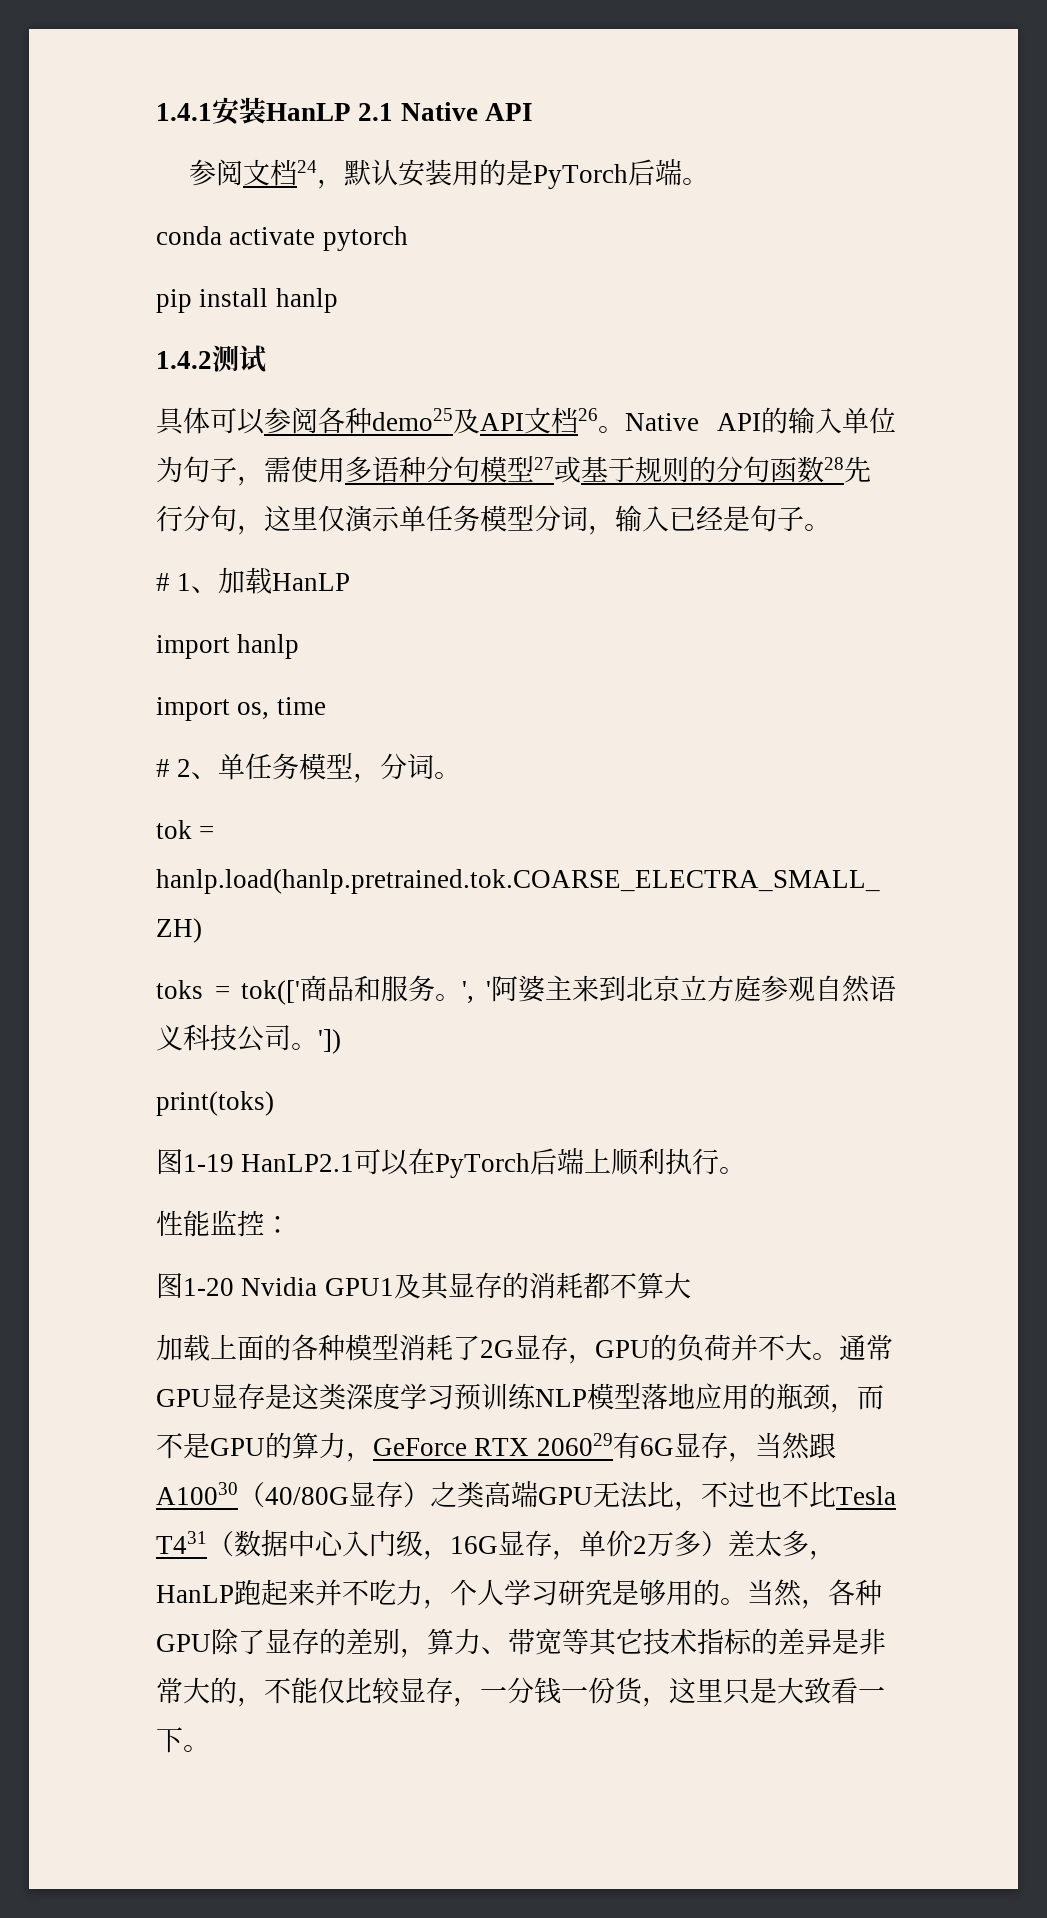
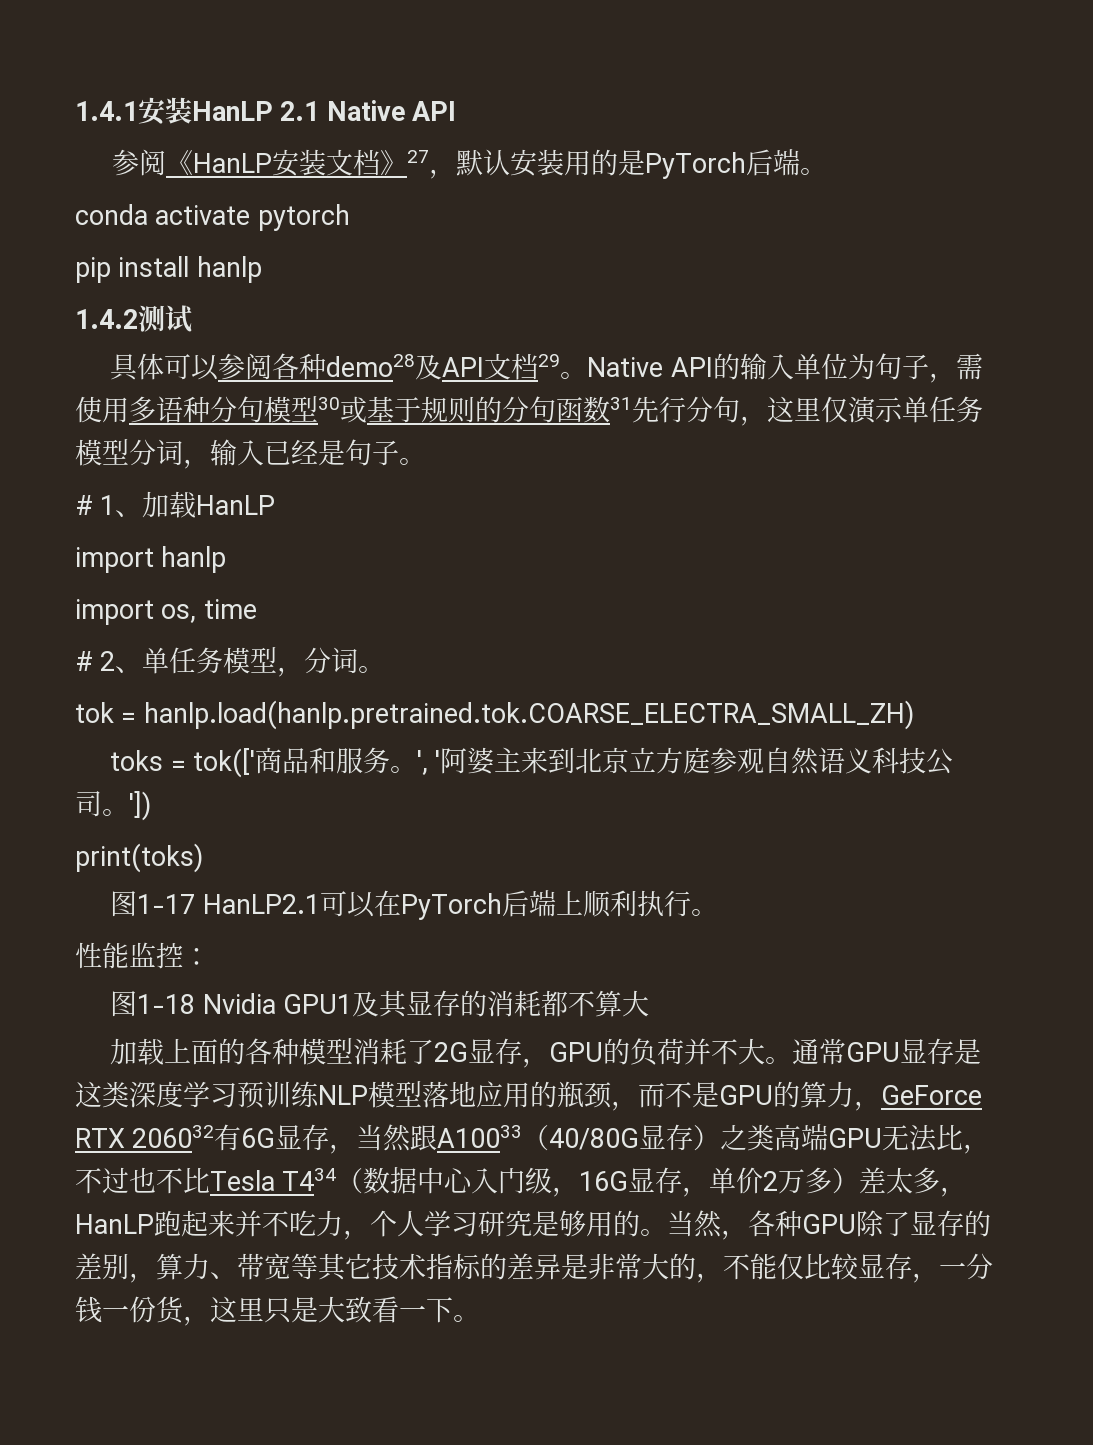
- 参阅文档24，默认安装用的是PyTorch后端。
+ 参阅《HanLP安装文档》27，默认安装用的是PyTorch后端。
- 具体可以参阅各种demo25及API文档26。
+ 具体可以参阅各种demo28及API文档29。
- Native API的输入单位为句子，需使用多语种分句模型27或基于规则的分句函数28先行分句，这里仅演示单任务模型分词，输入已经是句子。
+ Native API的输入单位为句子，需使用多语种分句模型30或基于规则的分句函数31先行分句，这里仅演示单任务模型分词，输入已经是句子。
- 图1-19 HanLP2.1可以在PyTorch后端上顺利执行。
+ 图1-17 HanLP2.1可以在PyTorch后端上顺利执行。
- 图1-20 Nvidia GPU1及其显存的消耗都不算大
+ 图1-18 Nvidia GPU1及其显存的消耗都不算大
- 通常GPU显存是这类深度学习预训练NLP模型落地应用的瓶颈，而不是GPU的算力，GeForce RTX 206029有6G显存，当然跟A10030（40/80G显存）之类高端GPU无法比，不过也不比Tesla T431（数据中心入门级，16G显存，单价2万多）差太多，HanLP跑起来并不吃力，个人学习研究是够用的。
+ 通常GPU显存是这类深度学习预训练NLP模型落地应用的瓶颈，而不是GPU的算力，GeForce RTX 206032有6G显存，当然跟A10033（40/80G显存）之类高端GPU无法比，不过也不比Tesla T434（数据中心入门级，16G显存，单价2万多）差太多，HanLP跑起来并不吃力，个人学习研究是够用的。

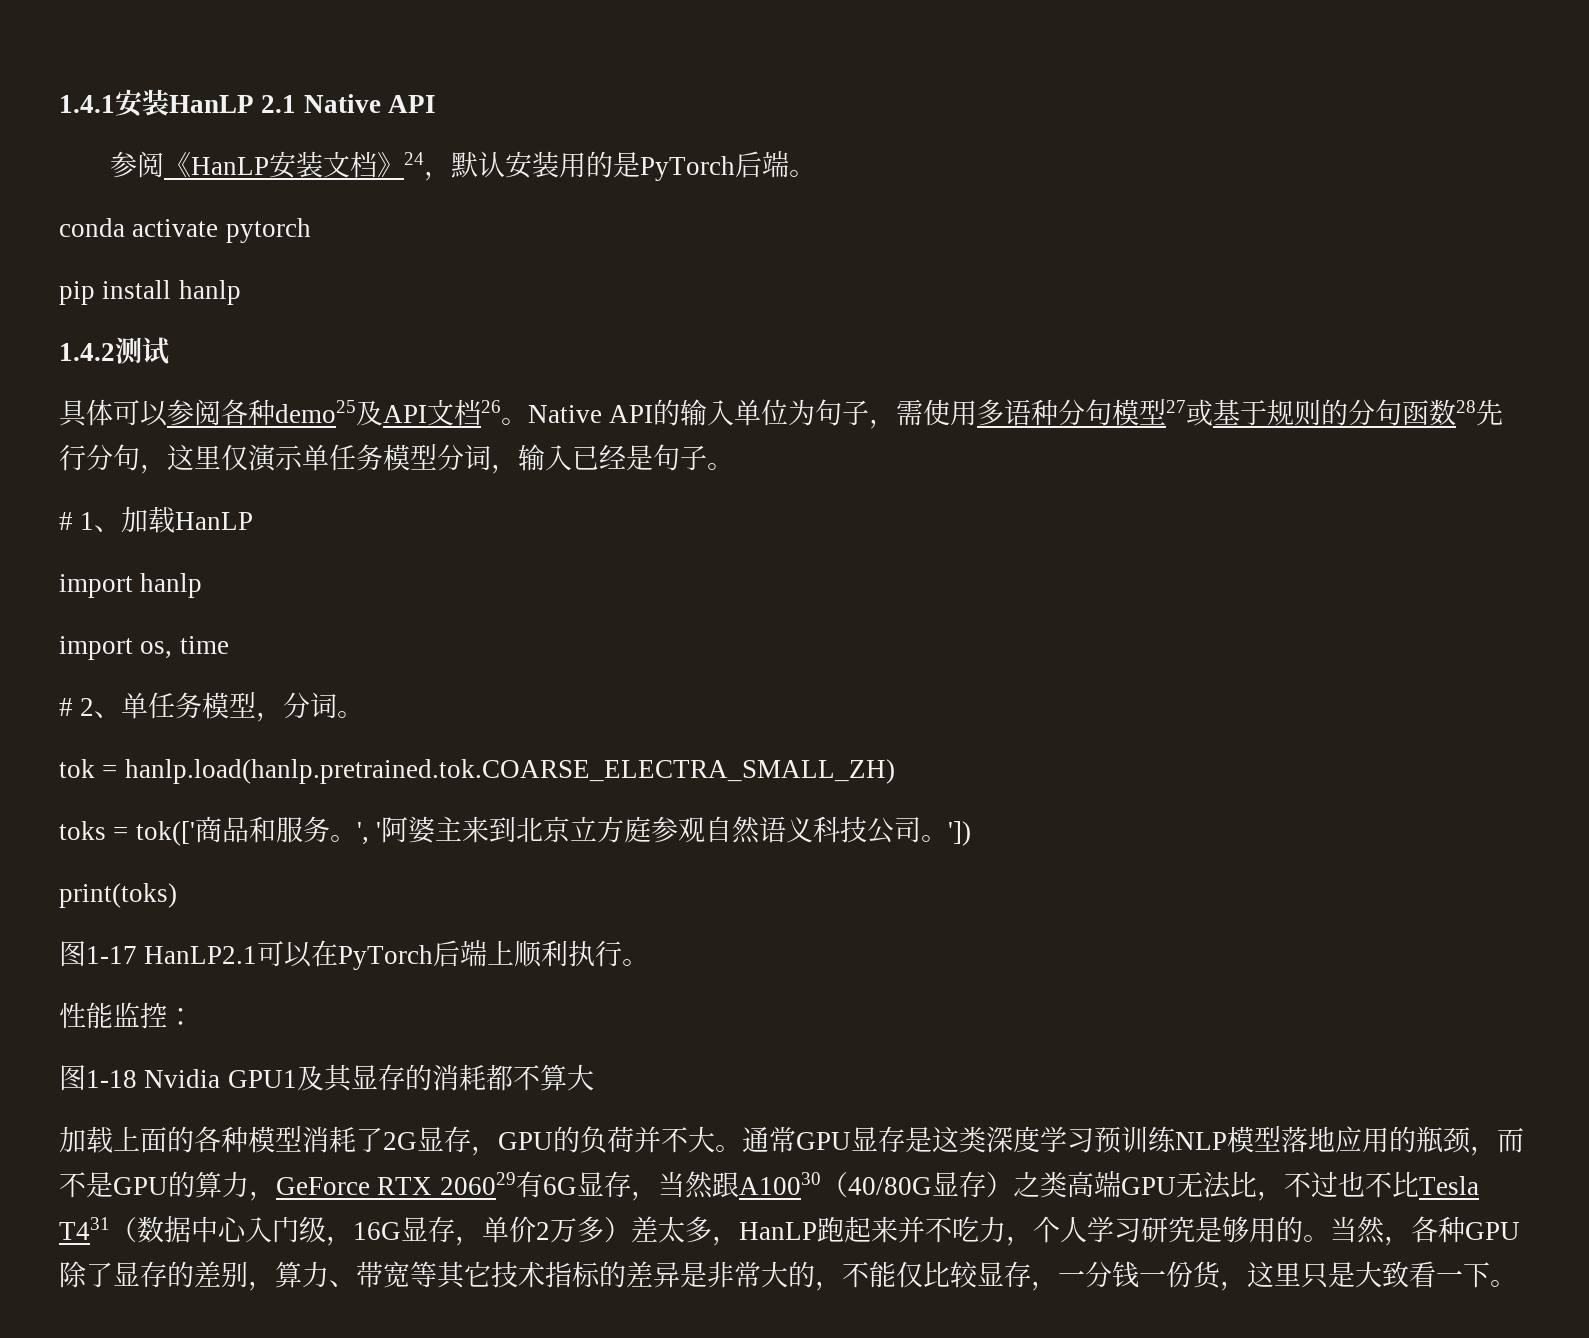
- 参阅《HanLP安装文档》27，默认安装用的是PyTorch后端。
+ 参阅《HanLP安装文档》24，默认安装用的是PyTorch后端。
- 具体可以参阅各种demo28及API文档29。
+ 具体可以参阅各种demo25及API文档26。
- Native API的输入单位为句子，需使用多语种分句模型30或基于规则的分句函数31先行分句，这里仅演示单任务模型分词，输入已经是句子。
+ Native API的输入单位为句子，需使用多语种分句模型27或基于规则的分句函数28先行分句，这里仅演示单任务模型分词，输入已经是句子。
- 通常GPU显存是这类深度学习预训练NLP模型落地应用的瓶颈，而不是GPU的算力，GeForce RTX 206032有6G显存，当然跟A10033（40/80G显存）之类高端GPU无法比，不过也不比Tesla T434（数据中心入门级，16G显存，单价2万多）差太多，HanLP跑起来并不吃力，个人学习研究是够用的。
+ 通常GPU显存是这类深度学习预训练NLP模型落地应用的瓶颈，而不是GPU的算力，GeForce RTX 206029有6G显存，当然跟A10030（40/80G显存）之类高端GPU无法比，不过也不比Tesla T431（数据中心入门级，16G显存，单价2万多）差太多，HanLP跑起来并不吃力，个人学习研究是够用的。

